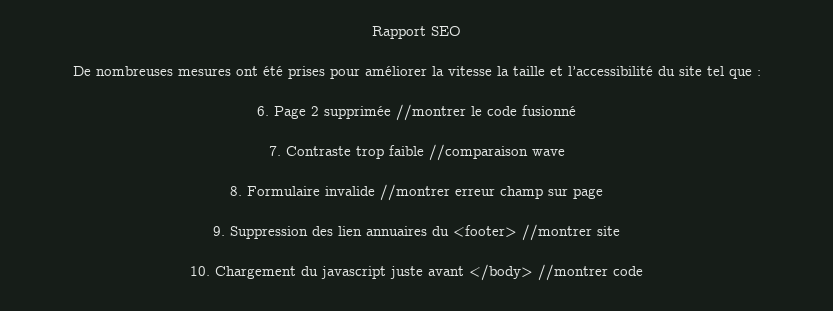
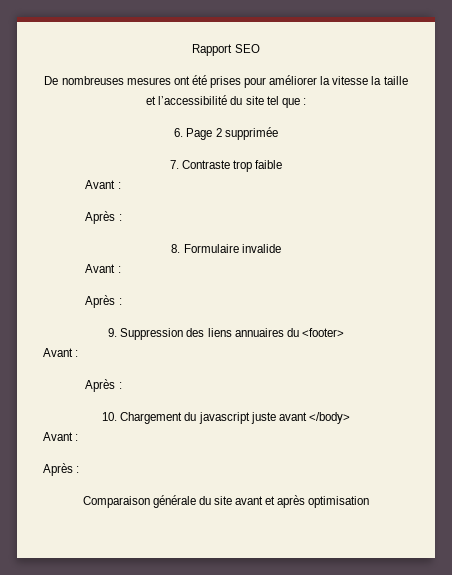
- 6. Page 2 supprimée //montrer le code fusionné
+ 6. Page 2 supprimée
- 7. Contraste trop faible //comparaison wave
+ 7. Contraste trop faible
+ Avant :
+ Après :
- 8. Formulaire invalide //montrer erreur champ sur page
+ 8. Formulaire invalide
+ Avant :
+ Après :
- 9. Suppression des lien annuaires du <footer> //montrer site
+ 9. Suppression des liens annuaires du <footer>
+ Avant :
+ Après :
- 10. Chargement du javascript juste avant </body> //montrer code
+ 10. Chargement du javascript juste avant </body>
+ Avant :
+ Après :
+ Comparaison générale du site avant et après optimisation

